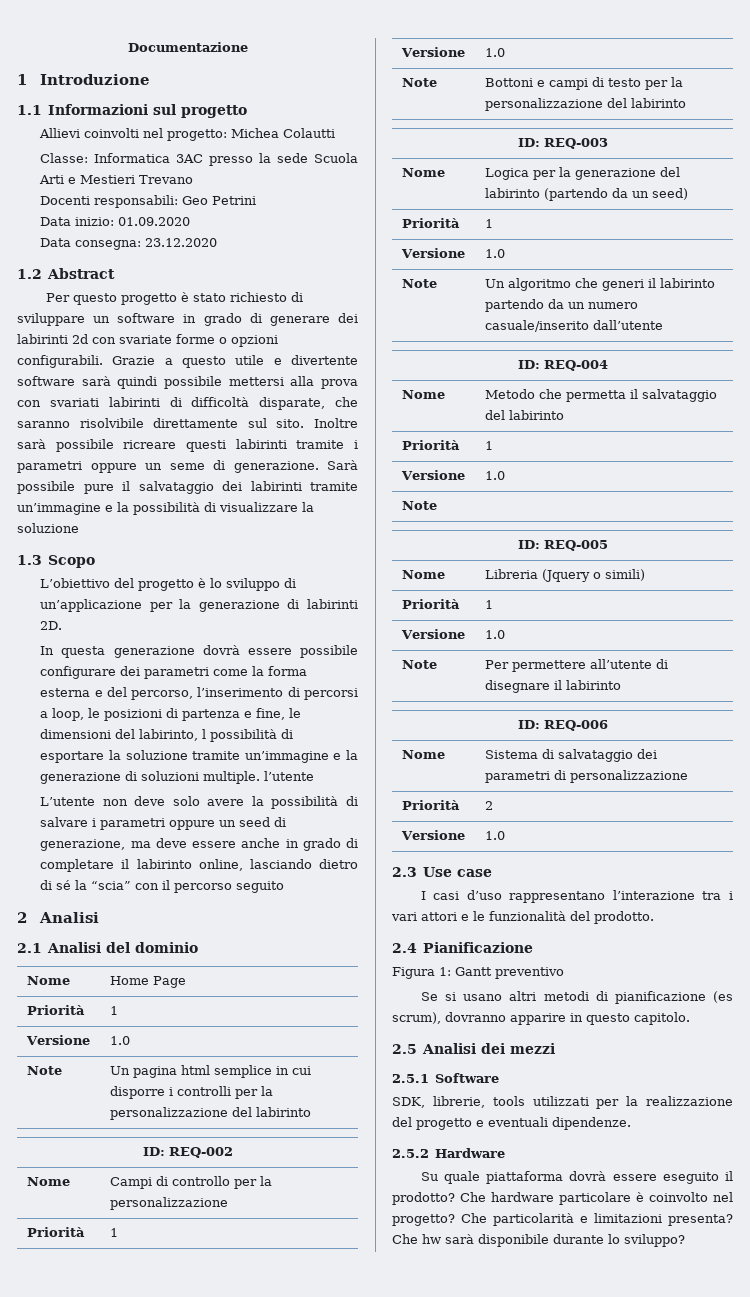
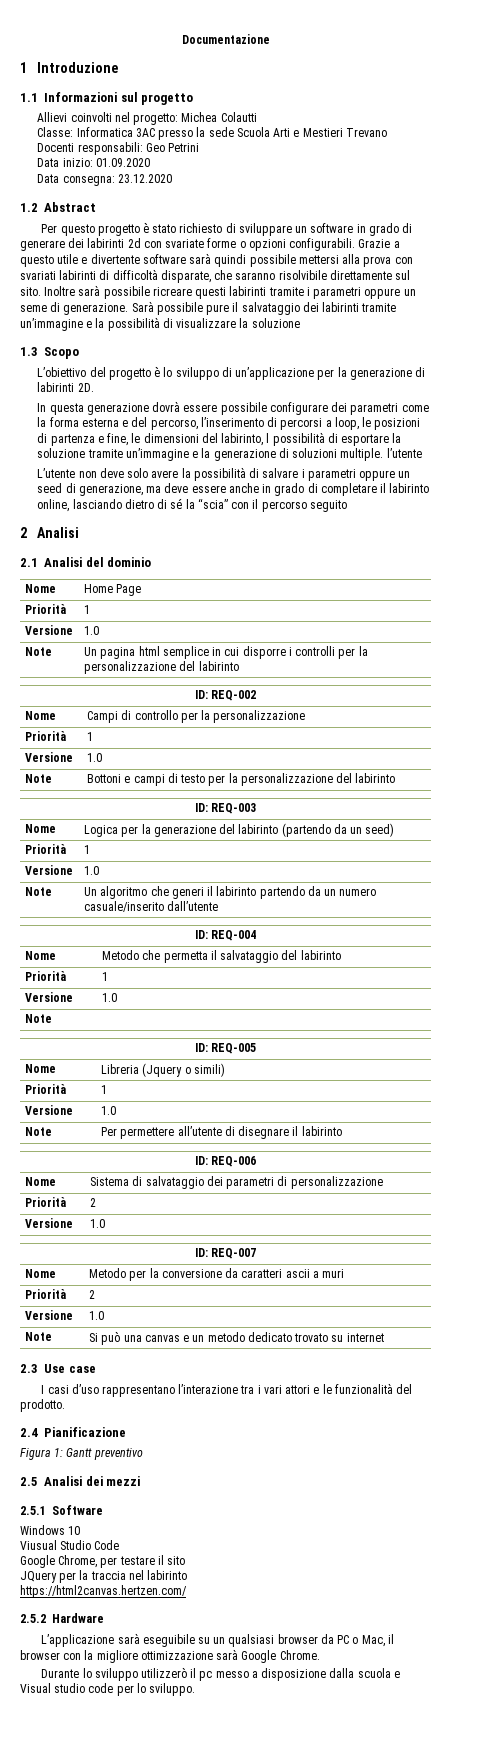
+ ID: REQ-007
+ Nome | Metodo per la conversione da caratteri ascii a muri
+ Priorità | 2
+ Versione | 1.0
+ Note | Si può una canvas e un metodo dedicato trovato su internet
- Se si usano altri metodi di pianificazione (es scrum), dovranno apparire in questo capitolo.
- SDK, librerie, tools utilizzati per la realizzazione del progetto e eventuali dipendenze.
+ Windows 10
+ Viusual Studio Code
+ Google Chrome, per testare il sito
+ JQuery per la traccia nel labirinto
+ https://html2canvas.hertzen.com/
  2.5.2 Hardware
- Su quale piattaforma dovrà essere eseguito il prodotto? Che hardware particolare è coinvolto nel progetto? Che particolarità e limitazioni presenta? Che hw sarà disponibile durante lo sviluppo?
+ L’applicazione sarà eseguibile su un qualsiasi browser da PC o Mac, il browser con la migliore ottimizzazione sarà Google Chrome.
+ Durante lo sviluppo utilizzerò il pc messo a disposizione dalla scuola e Visual studio code per lo sviluppo.

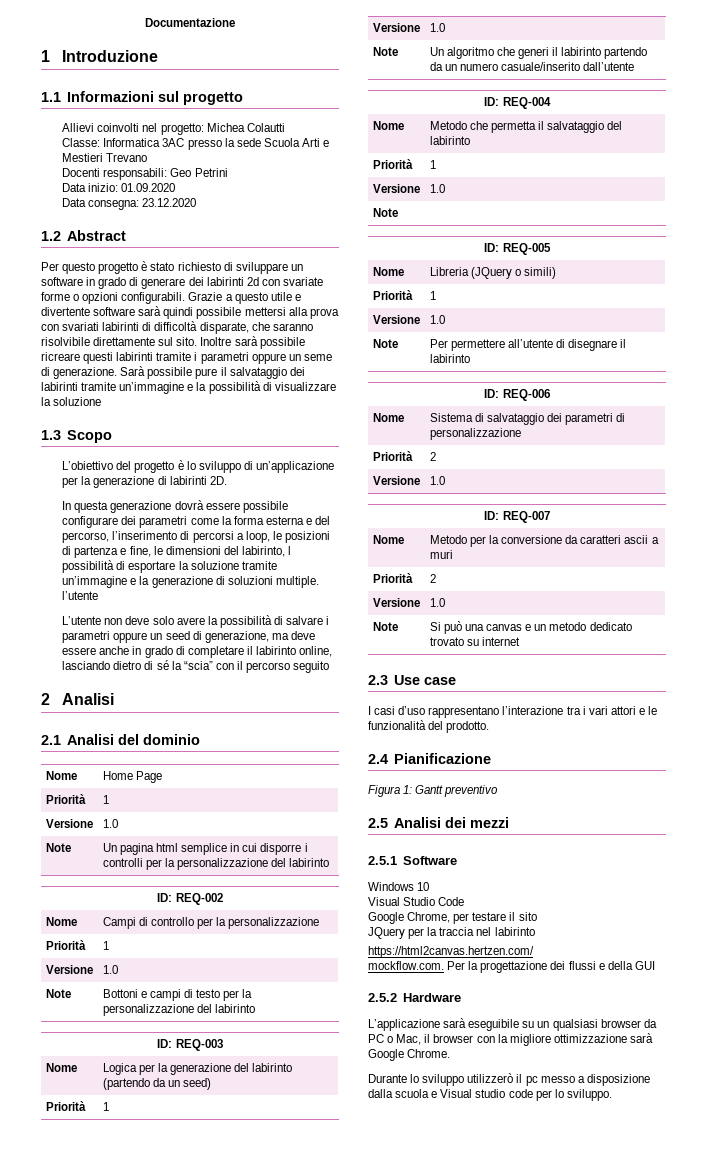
- Nome | Libreria (Jquery o simili)
+ Nome | Libreria (JQuery o simili)
- Viusual Studio Code
+ Visual Studio Code
+ mockflow.com. Per la progettazione dei flussi e della GUI

